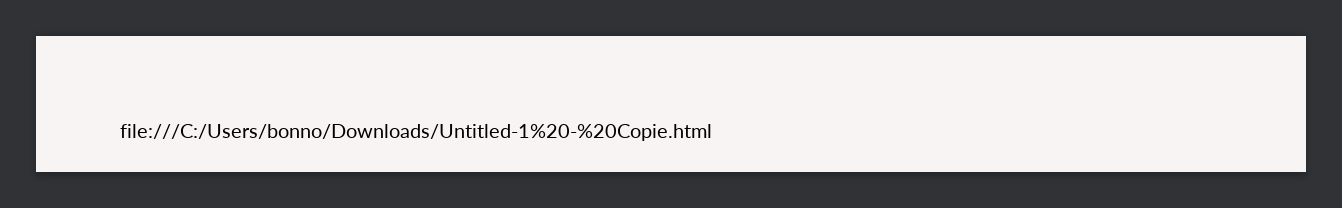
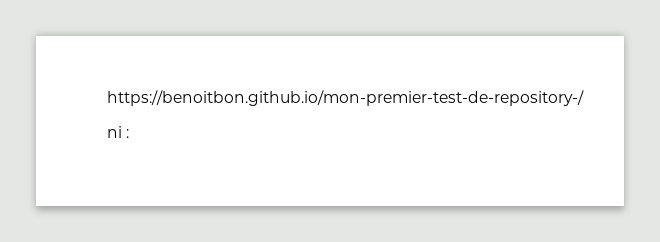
- file:///C:/Users/bonno/Downloads/Untitled-1%20-%20Copie.html
+ https://benoitbon.github.io/mon-premier-test-de-repository-/
+ ni :

